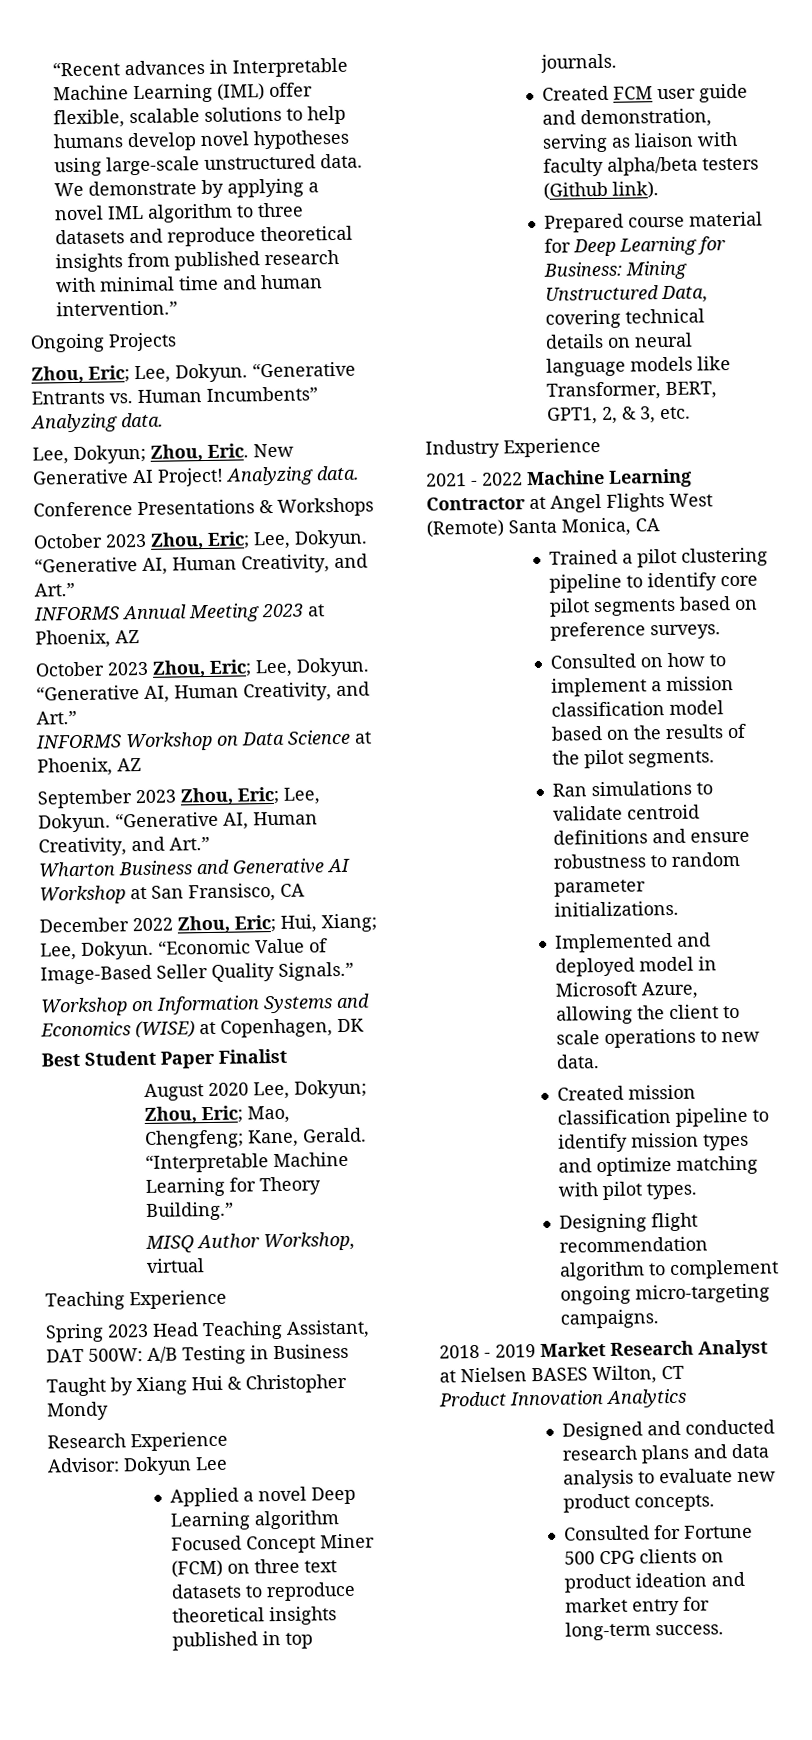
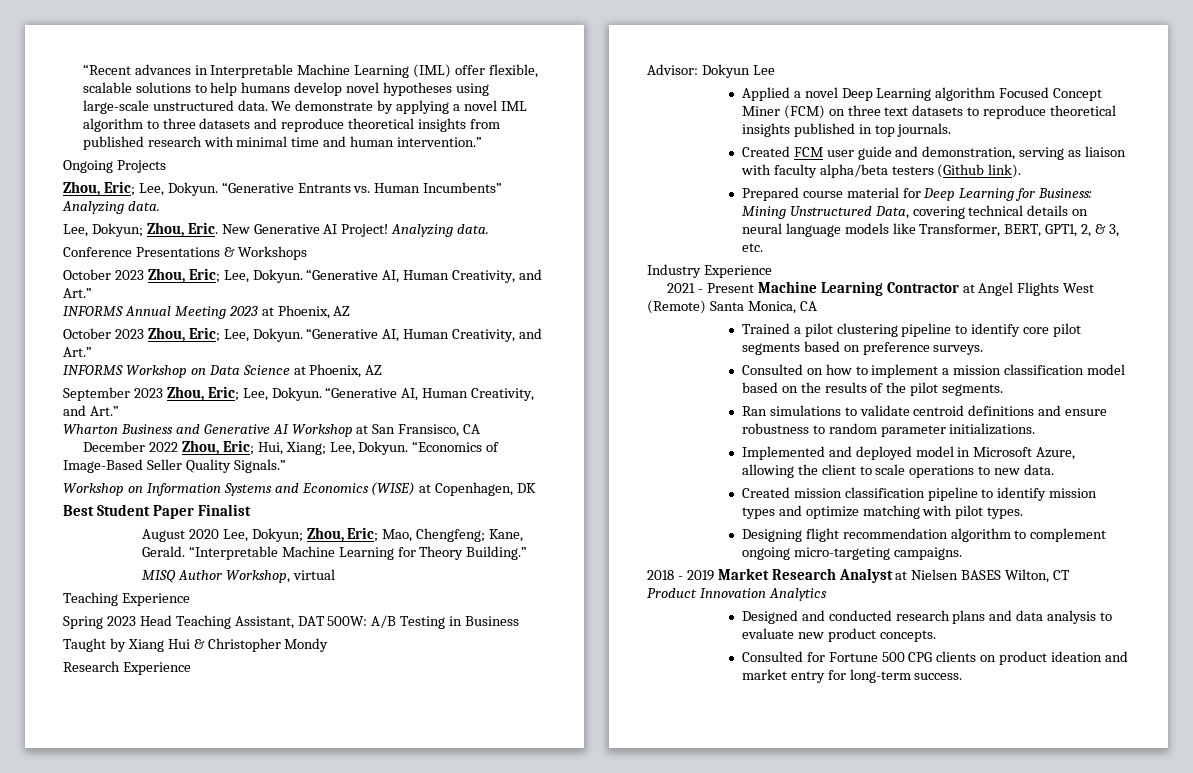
- “Economic Value of Image-Based Seller Quality Signals.”
+ “Economics of Image-Based Seller Quality Signals.”
- 2021 - 2022 Machine Learning Contractor at Angel Flights West (Remote) Santa Monica, CA
+ 2021 - Present Machine Learning Contractor at Angel Flights West (Remote) Santa Monica, CA

